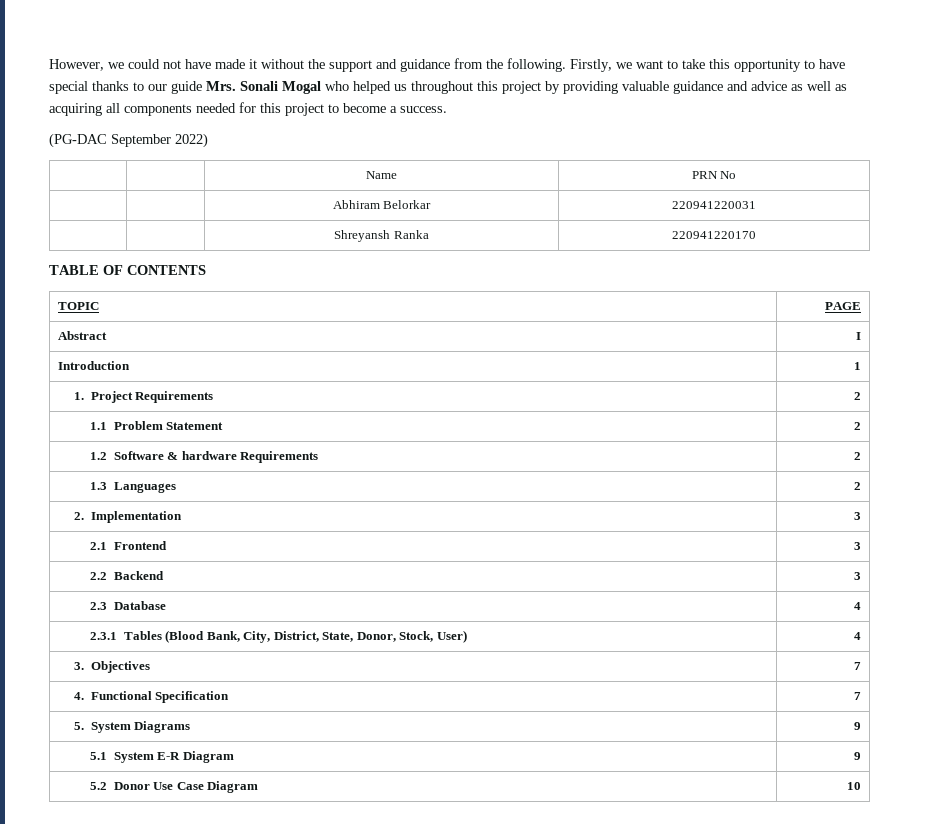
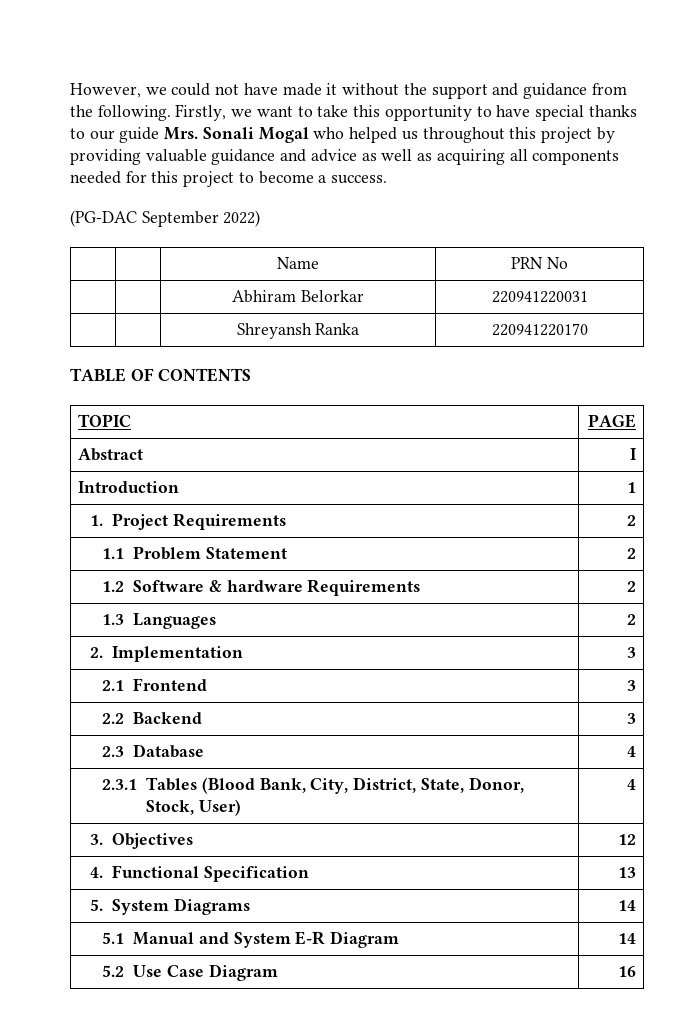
- 3. Objectives | 7
+ 3. Objectives | 12
- 4. Functional Specification | 7
+ 4. Functional Specification | 13
- 5. System Diagrams | 9
+ 5. System Diagrams | 14
- 5.1 System E-R Diagram | 9
+ 5.1 Manual and System E-R Diagram | 14
- 5.2 Donor Use Case Diagram | 10
+ 5.2 Use Case Diagram | 16

